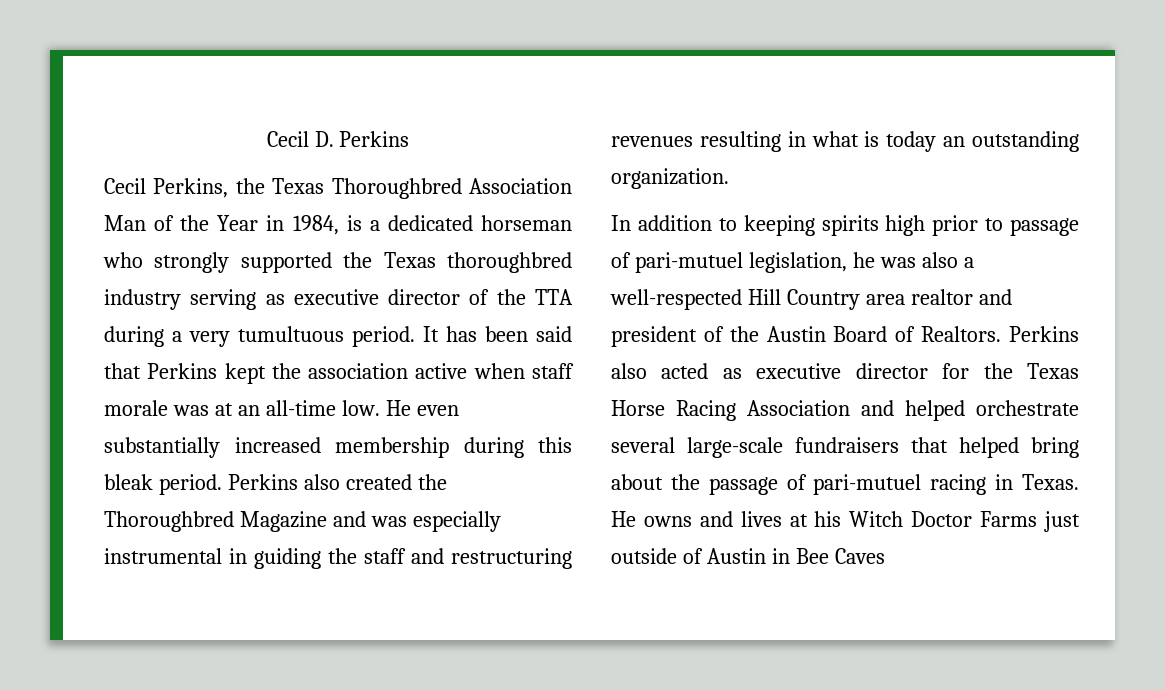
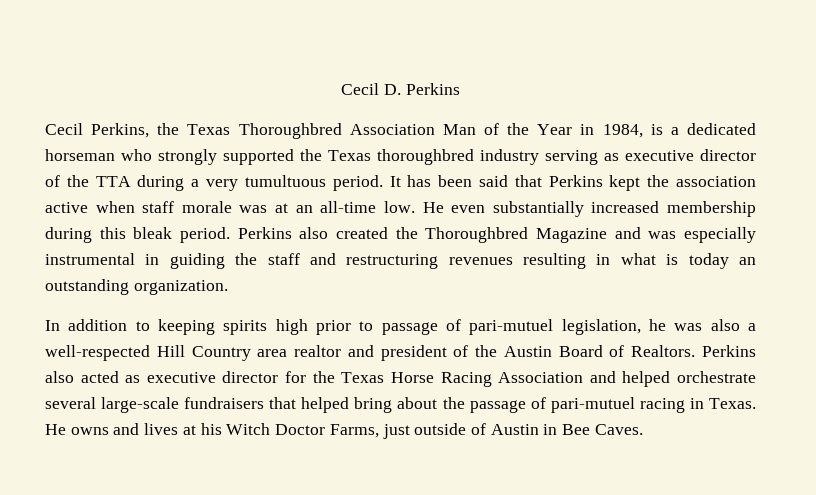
- He owns and lives at his Witch Doctor Farms just outside of Austin in Bee Caves
+ He owns and lives at his Witch Doctor Farms, just outside of Austin in Bee Caves.

